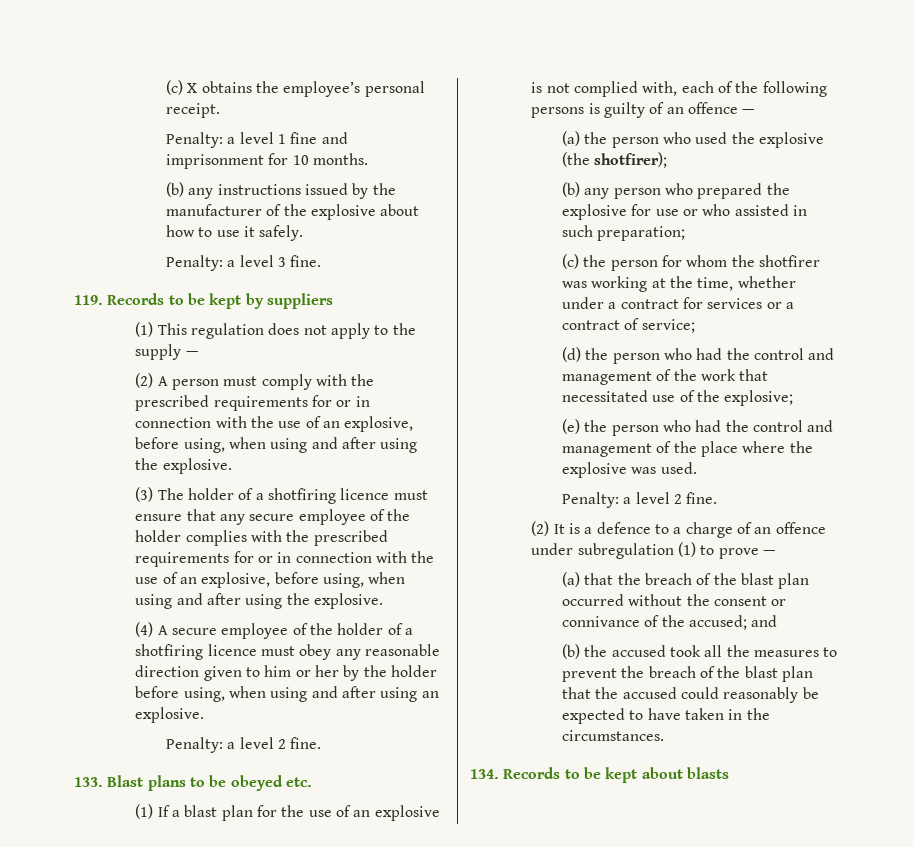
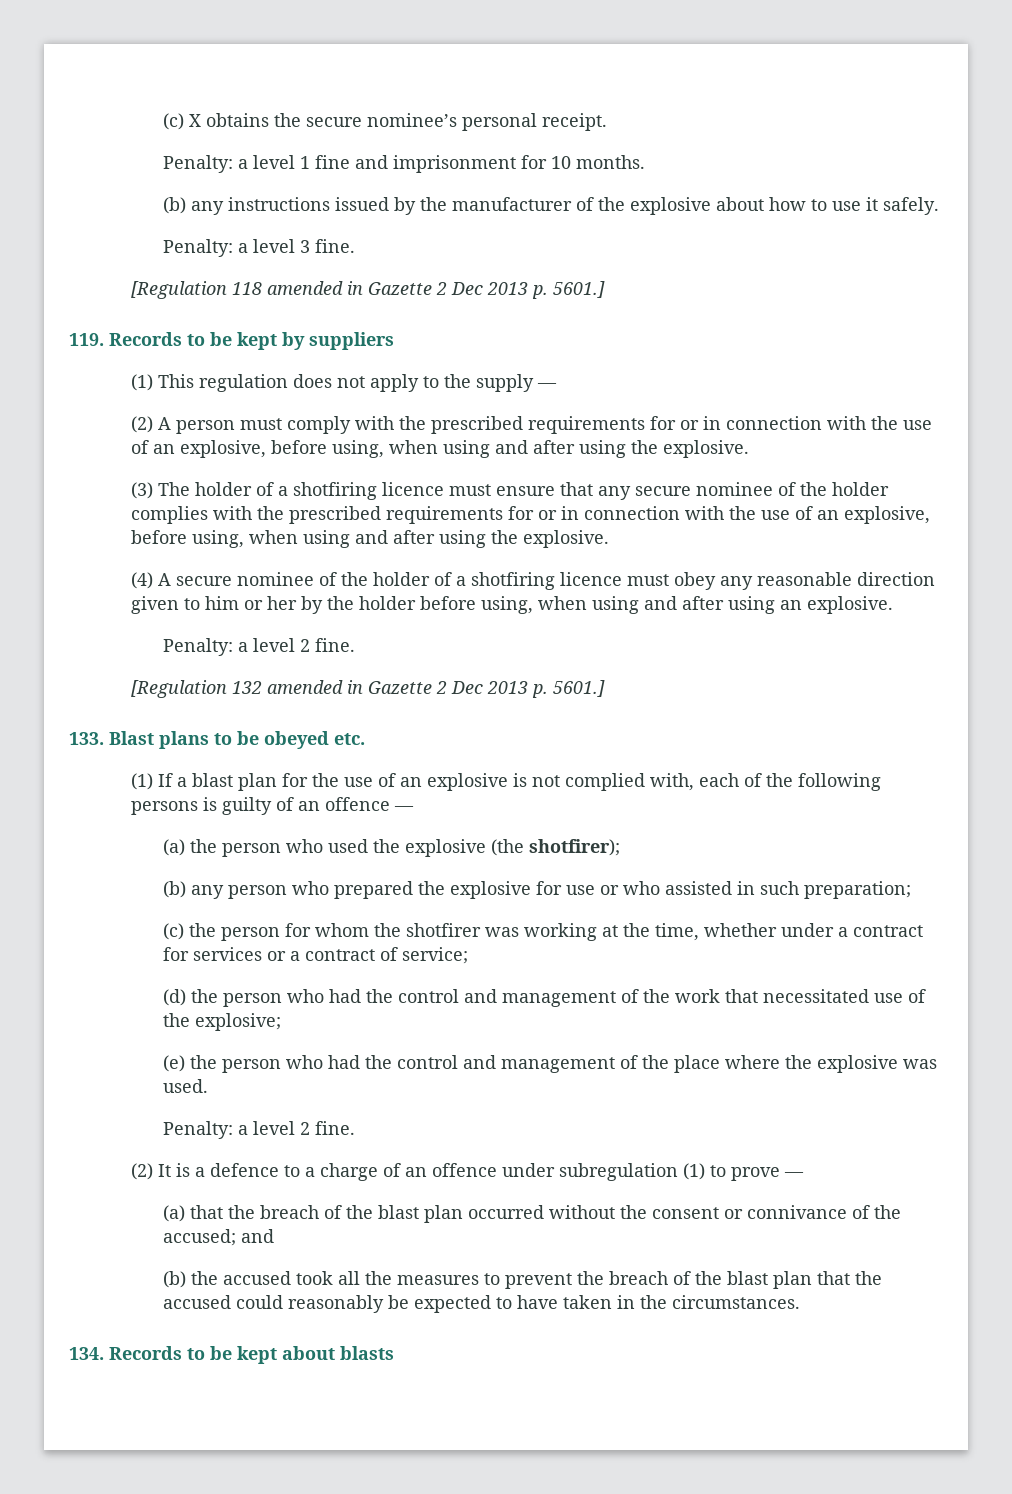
- (c) X obtains the employee’s personal receipt.
+ (c) X obtains the secure nominee’s personal receipt.
+ [Regulation 118 amended in Gazette 2 Dec 2013 p. 5601.]
- (3) The holder of a shotfiring licence must ensure that any secure employee of the holder complies with the prescribed requirements for or in connection with the use of an explosive, before using, when using and after using the explosive.
+ (3) The holder of a shotfiring licence must ensure that any secure nominee of the holder complies with the prescribed requirements for or in connection with the use of an explosive, before using, when using and after using the explosive.
- (4) A secure employee of the holder of a shotfiring licence must obey any reasonable direction given to him or her by the holder before using, when using and after using an explosive.
+ (4) A secure nominee of the holder of a shotfiring licence must obey any reasonable direction given to him or her by the holder before using, when using and after using an explosive.
+ [Regulation 132 amended in Gazette 2 Dec 2013 p. 5601.]

